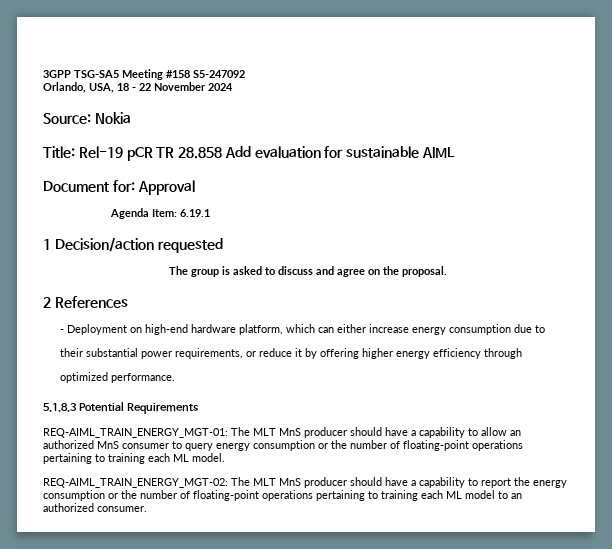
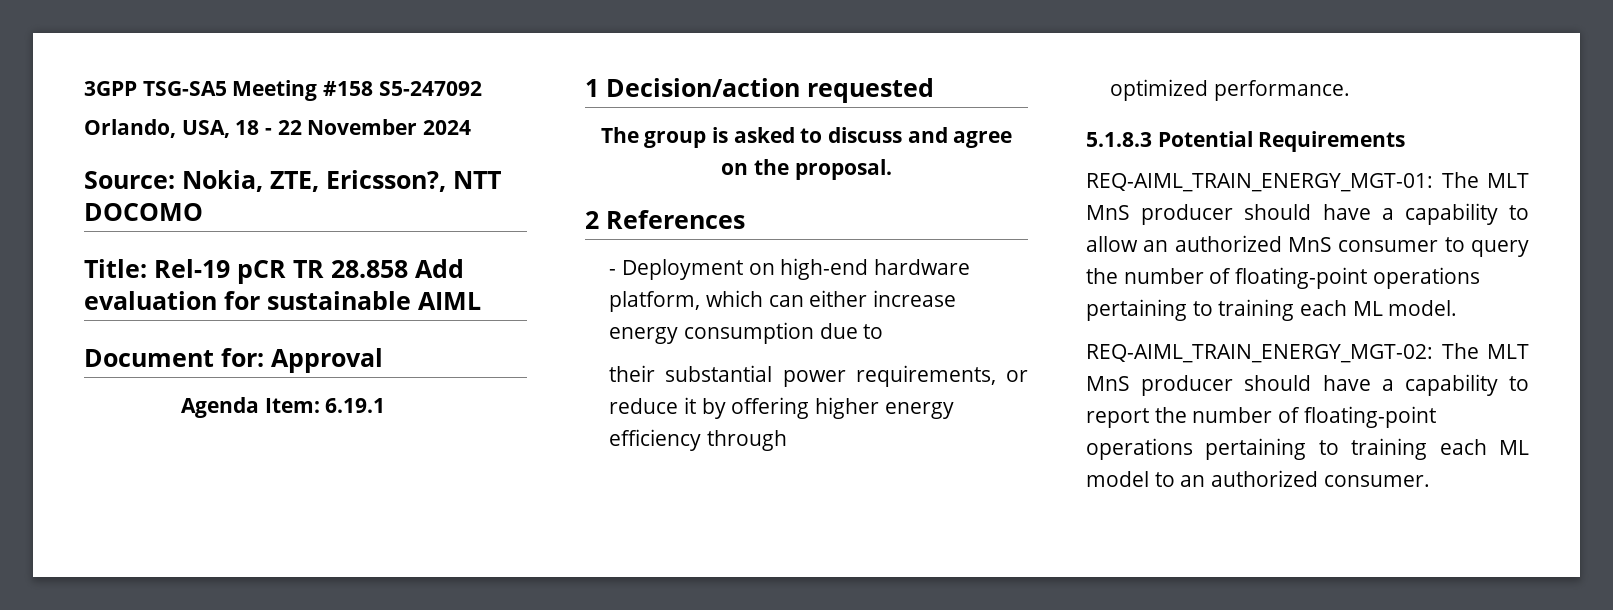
- Source: Nokia
+ Source: Nokia, ZTE, Ericsson?, NTT DOCOMO
- REQ-AIML_TRAIN_ENERGY_MGT-01: The MLT MnS producer should have a capability to allow an authorized MnS consumer to query energy consumption or the number of floating-point operations pertaining to training each ML model.
+ REQ-AIML_TRAIN_ENERGY_MGT-01: The MLT MnS producer should have a capability to allow an authorized MnS consumer to query the number of floating-point operations pertaining to training each ML model.
- REQ-AIML_TRAIN_ENERGY_MGT-02: The MLT MnS producer should have a capability to report the energy consumption or the number of floating-point operations pertaining to training each ML model to an authorized consumer.
+ REQ-AIML_TRAIN_ENERGY_MGT-02: The MLT MnS producer should have a capability to report the number of floating-point operations pertaining to training each ML model to an authorized consumer.

